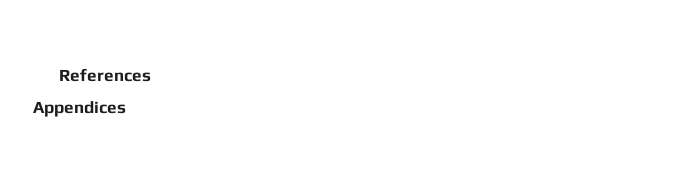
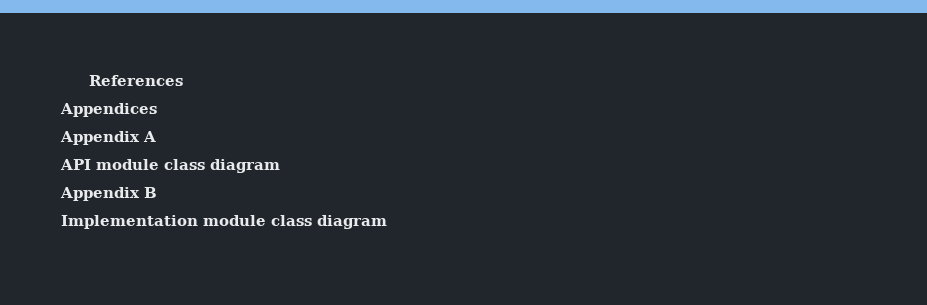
+ Appendix A
+ API module class diagram
+ Appendix B
+ Implementation module class diagram

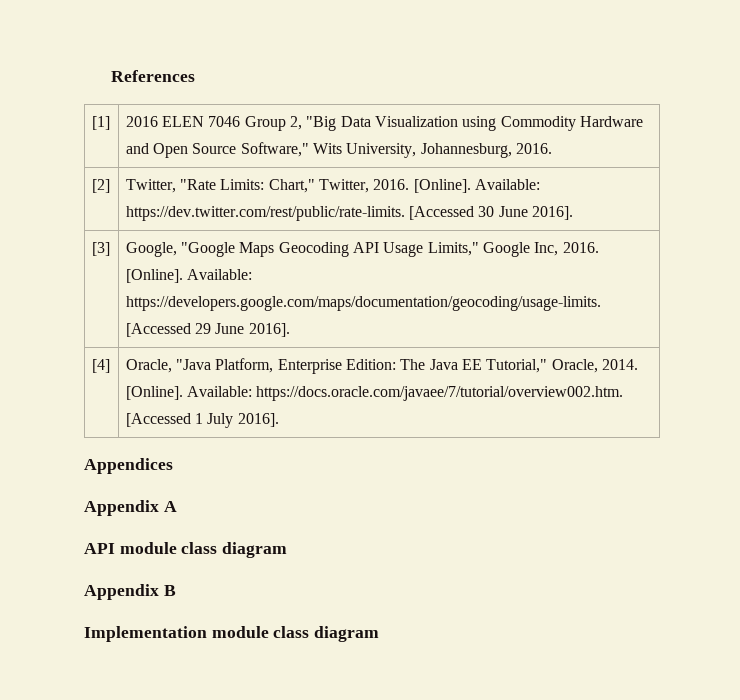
+ [1] | 2016 ELEN 7046 Group 2, "Big Data Visualization using Commodity Hardware and Open Source Software," Wits University, Johannesburg, 2016.
+ [2] | Twitter, "Rate Limits: Chart," Twitter, 2016. [Online]. Available: https://dev.twitter.com/rest/public/rate-limits. [Accessed 30 June 2016].
+ [3] | Google, "Google Maps Geocoding API Usage Limits," Google Inc, 2016. [Online]. Available: https://developers.google.com/maps/documentation/geocoding/usage-limits. [Accessed 29 June 2016].
+ [4] | Oracle, "Java Platform, Enterprise Edition: The Java EE Tutorial," Oracle, 2014. [Online]. Available: https://docs.oracle.com/javaee/7/tutorial/overview002.htm. [Accessed 1 July 2016].

